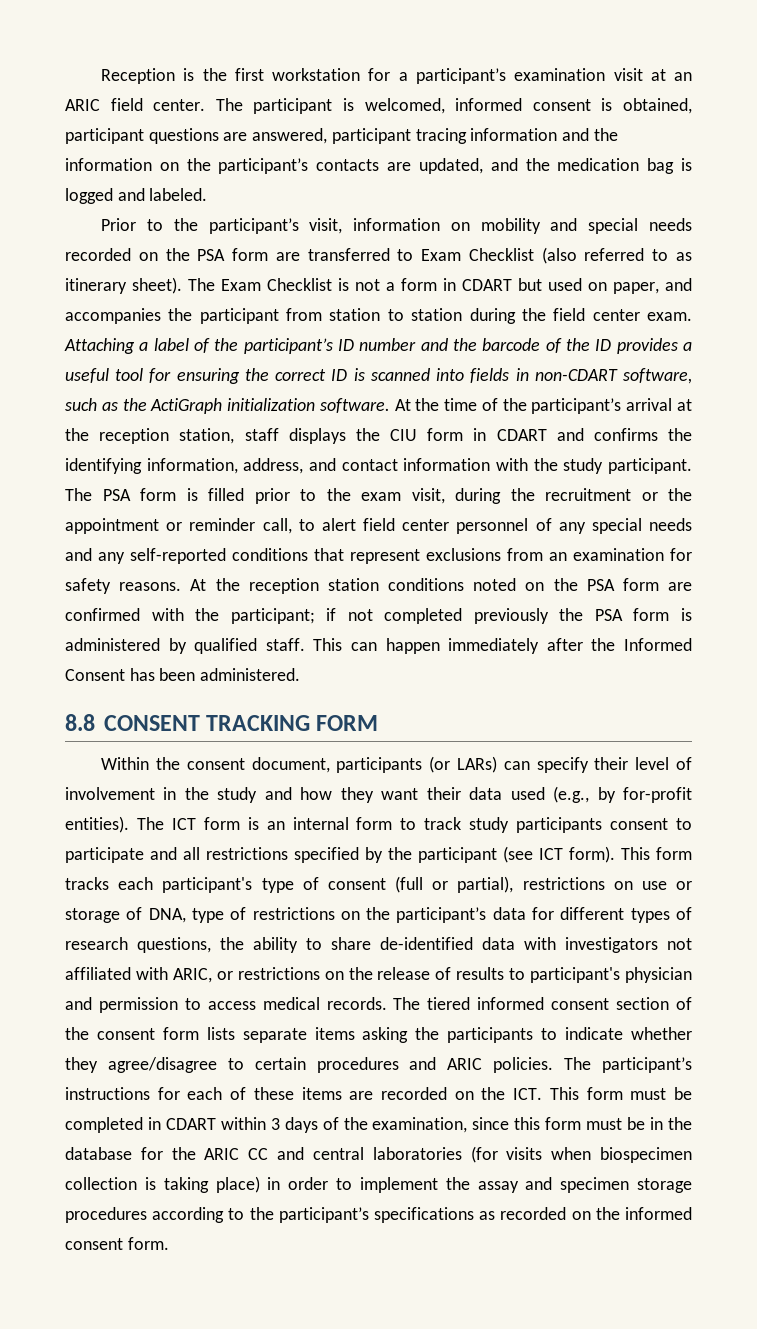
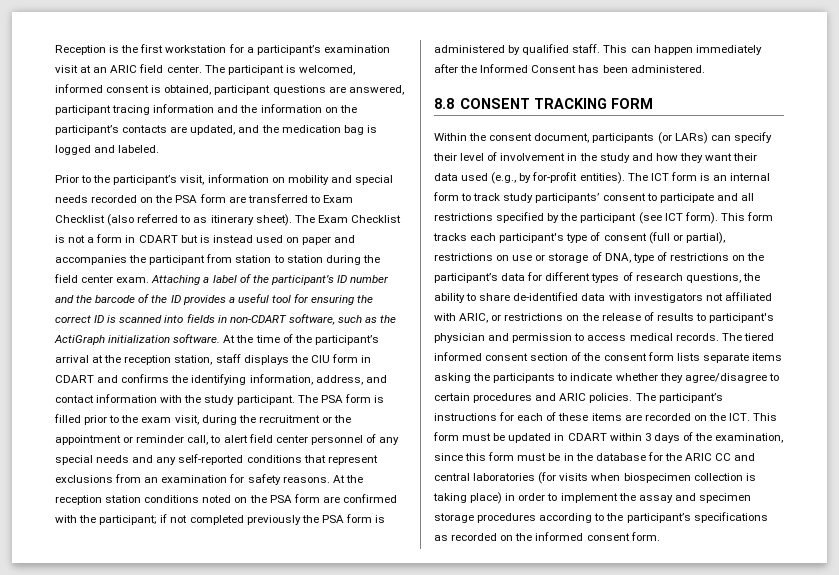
- The Exam Checklist is not a form in CDART but used on paper, and accompanies the participant from station to station during the field center exam.
+ The Exam Checklist is not a form in CDART but is instead used on paper and accompanies the participant from station to station during the field center exam.
- The ICT form is an internal form to track study participants consent to participate and all restrictions specified by the participant (see ICT form).
+ The ICT form is an internal form to track study participants’ consent to participate and all restrictions specified by the participant (see ICT form).
- The participant’s instructions for each of these items are recorded on the ICT. This form must be completed in CDART within 3 days of the examination, since this form must be in the database for the ARIC CC and central laboratories (for visits when biospecimen collection is taking place) in order to implement the assay and specimen storage procedures according to the participant’s specifications as recorded on the informed consent form.
+ The participant’s instructions for each of these items are recorded on the ICT. This form must be updated in CDART within 3 days of the examination, since this form must be in the database for the ARIC CC and central laboratories (for visits when biospecimen collection is taking place) in order to implement the assay and specimen storage procedures according to the participant’s specifications as recorded on the informed consent form.

